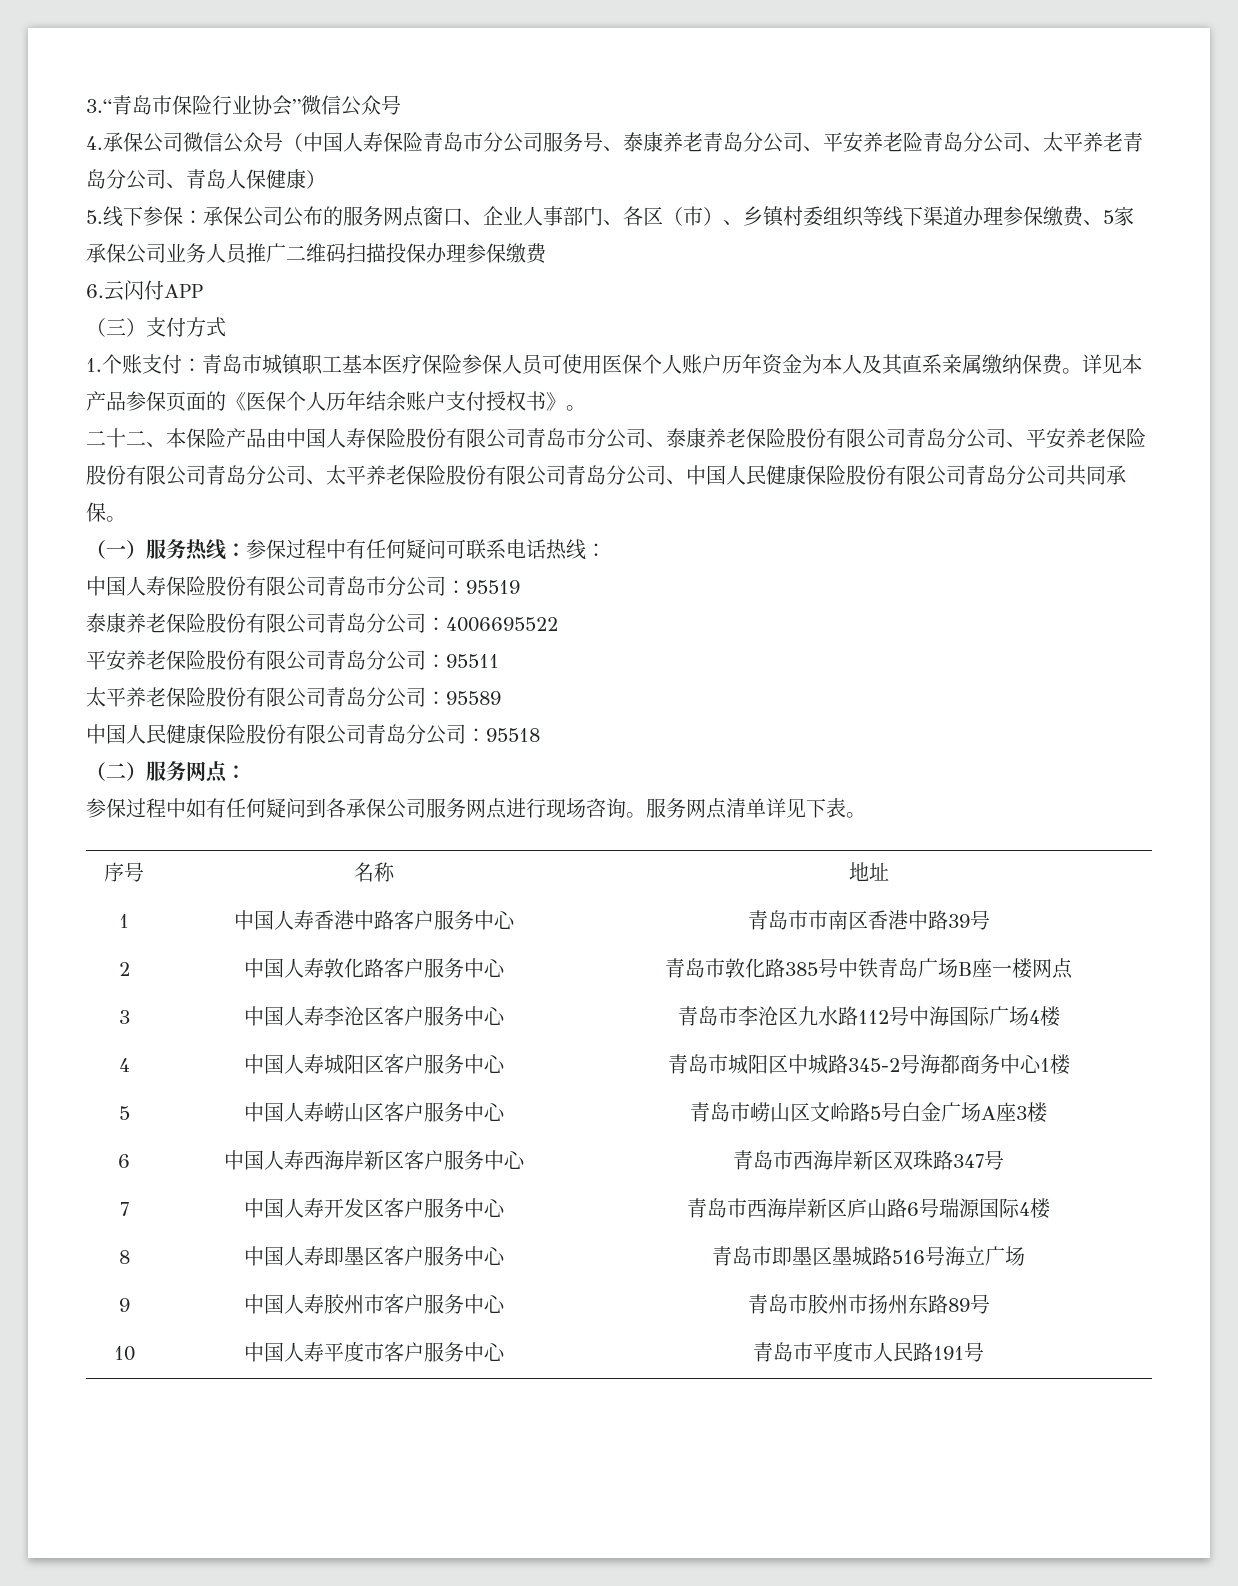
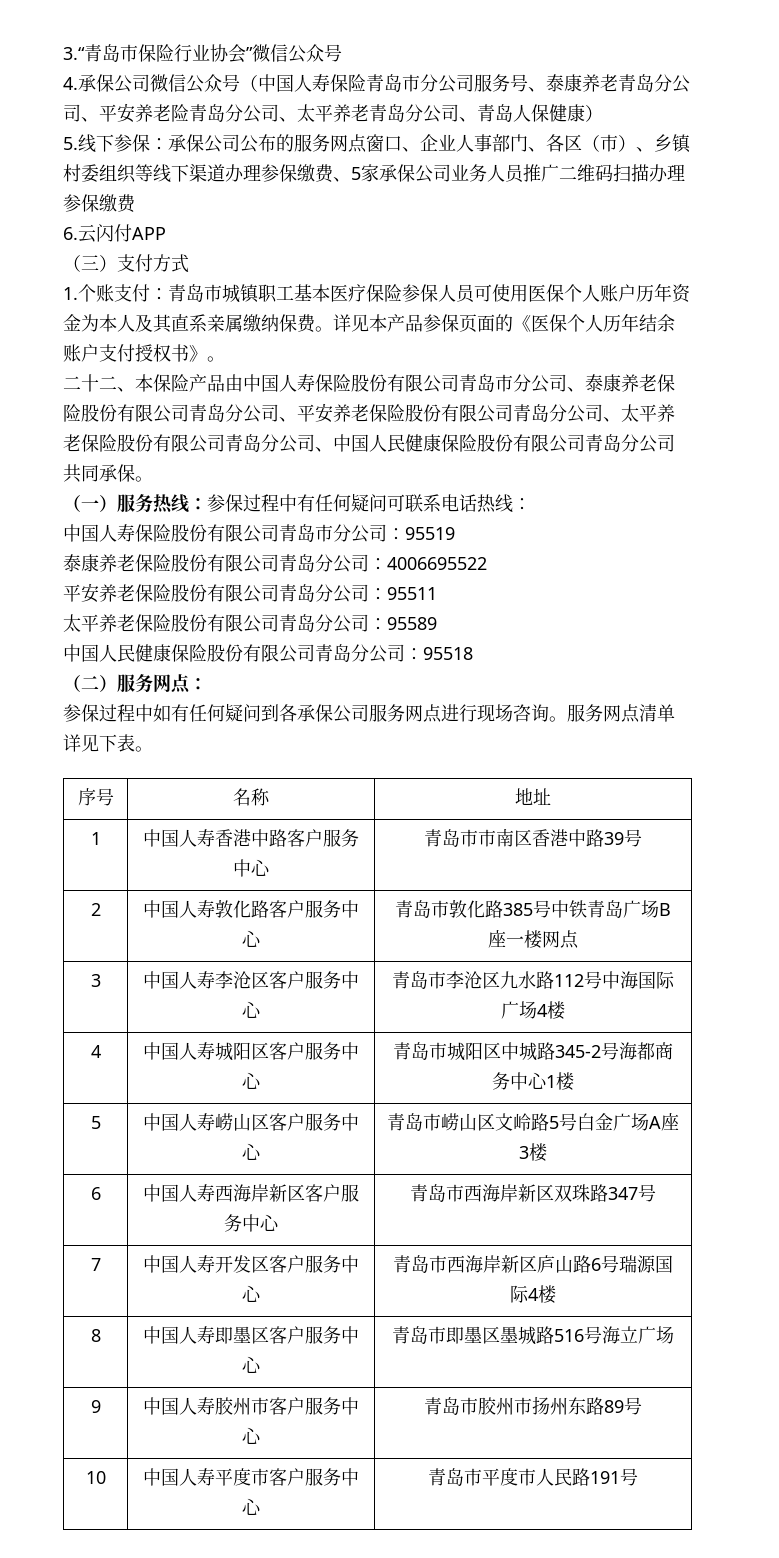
- 5.线下参保：承保公司公布的服务网点窗口、企业人事部门、各区（市）、乡镇村委组织等线下渠道办理参保缴费、5家承保公司业务人员推广二维码扫描投保办理参保缴费
+ 5.线下参保：承保公司公布的服务网点窗口、企业人事部门、各区（市）、乡镇村委组织等线下渠道办理参保缴费、5家承保公司业务人员推广二维码扫描办理参保缴费

